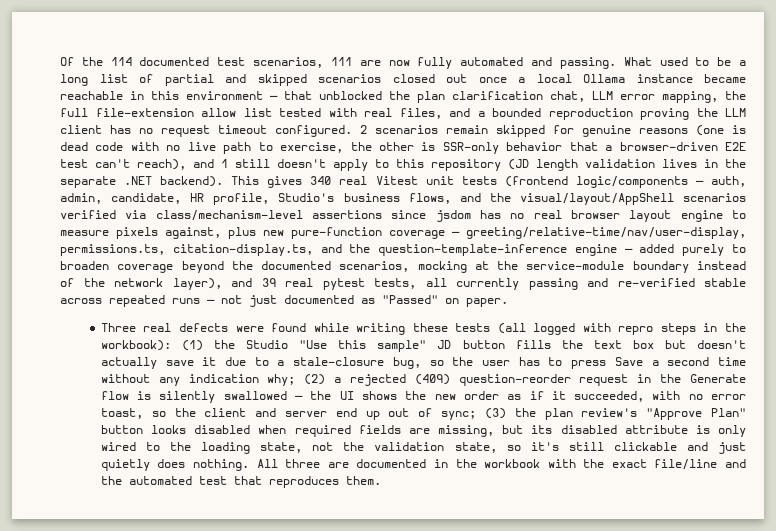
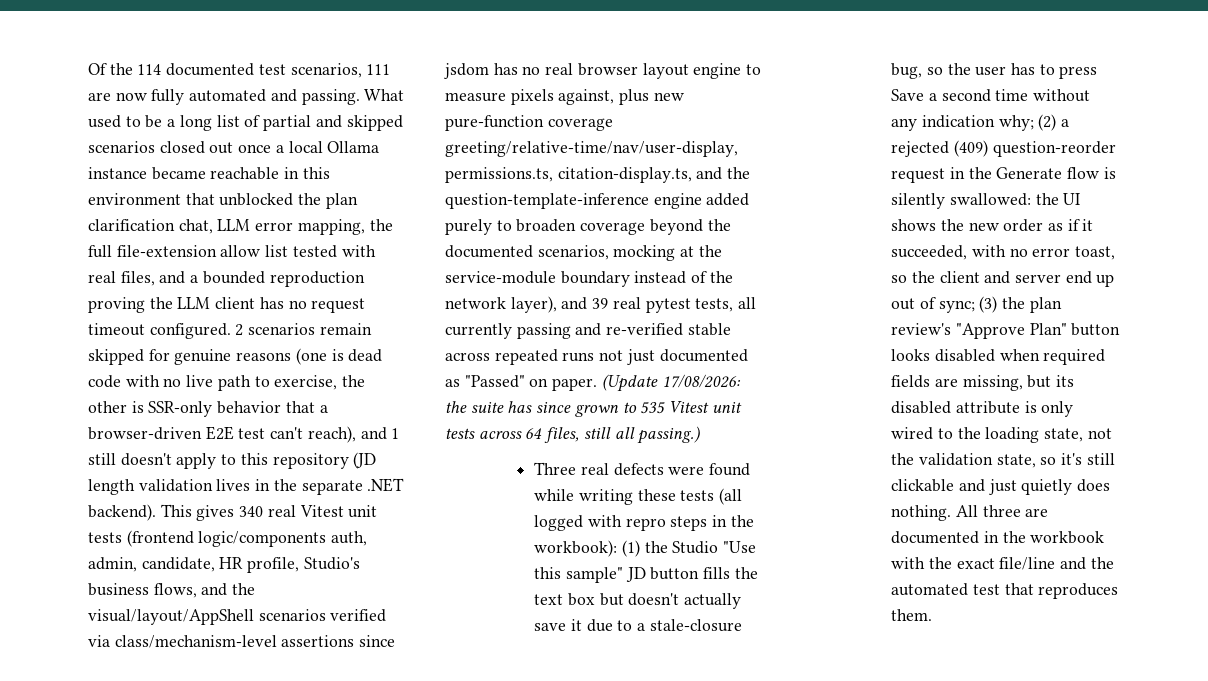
- What used to be a long list of partial and skipped scenarios closed out once a local Ollama instance became reachable in this environment — that unblocked the plan clarification chat, LLM error mapping, the full file-extension allow list tested with real files, and a bounded reproduction proving the LLM client has no request timeout configured.
+ What used to be a long list of partial and skipped scenarios closed out once a local Ollama instance became reachable in this environment that unblocked the plan clarification chat, LLM error mapping, the full file-extension allow list tested with real files, and a bounded reproduction proving the LLM client has no request timeout configured.
- This gives 340 real Vitest unit tests (frontend logic/components — auth, admin, candidate, HR profile, Studio's business flows, and the visual/layout/AppShell scenarios verified via class/mechanism-level assertions since jsdom has no real browser layout engine to measure pixels against, plus new pure-function coverage — greeting/relative-time/nav/user-display, permissions.ts, citation-display.ts, and the question-template-inference engine — added purely to broaden coverage beyond the documented scenarios, mocking at the service-module boundary instead of the network layer), and 39 real pytest tests, all currently passing and re-verified stable across repeated runs — not just documented as "Passed" on paper.
+ This gives 340 real Vitest unit tests (frontend logic/components auth, admin, candidate, HR profile, Studio's business flows, and the visual/layout/AppShell scenarios verified via class/mechanism-level assertions since jsdom has no real browser layout engine to measure pixels against, plus new pure-function coverage greeting/relative-time/nav/user-display, permissions.ts, citation-display.ts, and the question-template-inference engine added purely to broaden coverage beyond the documented scenarios, mocking at the service-module boundary instead of the network layer), and 39 real pytest tests, all currently passing and re-verified stable across repeated runs not just documented as "Passed" on paper. (Update 17/08/2026: the suite has since grown to 535 Vitest unit tests across 64 files, still all passing.)
- (2) a rejected (409) question-reorder request in the Generate flow is silently swallowed — the UI shows the new order as if it succeeded, with no error toast, so the client and server end up out of sync;
+ (2) a rejected (409) question-reorder request in the Generate flow is silently swallowed: the UI shows the new order as if it succeeded, with no error toast, so the client and server end up out of sync;

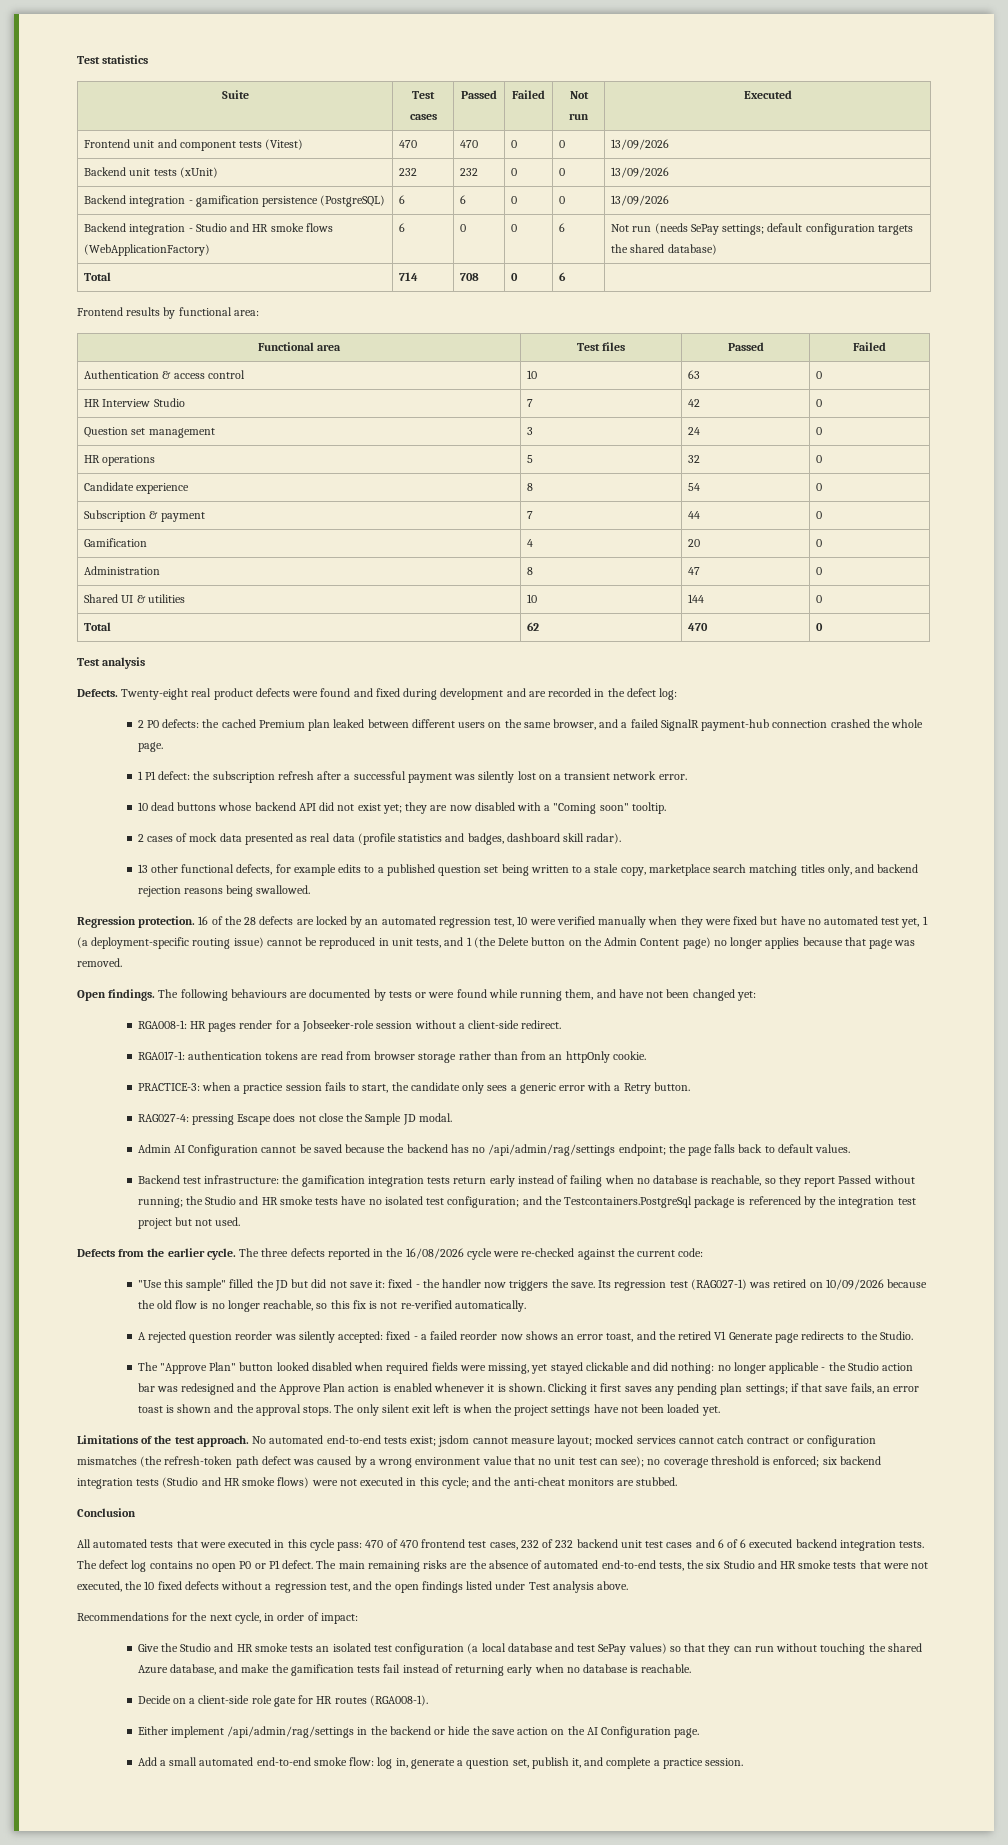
- Of the 114 documented test scenarios, 111 are now fully automated and passing. What used to be a long list of partial and skipped scenarios closed out once a local Ollama instance became reachable in this environment that unblocked the plan clarification chat, LLM error mapping, the full file-extension allow list tested with real files, and a bounded reproduction proving the LLM client has no request timeout configured. 2 scenarios remain skipped for genuine reasons (one is dead code with no live path to exercise, the other is SSR-only behavior that a browser-driven E2E test can't reach), and 1 still doesn't apply to this repository (JD length validation lives in the separate .NET backend). This gives 340 real Vitest unit tests (frontend logic/components auth, admin, candidate, HR profile, Studio's business flows, and the visual/layout/AppShell scenarios verified via class/mechanism-level assertions since jsdom has no real browser layout engine to measure pixels against, plus new pure-function coverage greeting/relative-time/nav/user-display, permissions.ts, citation-display.ts, and the question-template-inference engine added purely to broaden coverage beyond the documented scenarios, mocking at the service-module boundary instead of the network layer), and 39 real pytest tests, all currently passing and re-verified stable across repeated runs not just documented as "Passed" on paper. (Update 17/08/2026: the suite has since grown to 535 Vitest unit tests across 64 files, still all passing.)
- Three real defects were found while writing these tests (all logged with repro steps in the workbook): (1) the Studio "Use this sample" JD button fills the text box but doesn't actually save it due to a stale-closure bug, so the user has to press Save a second time without any indication why; (2) a rejected (409) question-reorder request in the Generate flow is silently swallowed: the UI shows the new order as if it succeeded, with no error toast, so the client and server end up out of sync; (3) the plan review's "Approve Plan" button looks disabled when required fields are missing, but its disabled attribute is only wired to the loading state, not the validation state, so it's still clickable and just quietly does nothing. All three are documented in the workbook with the exact file/line and the automated test that reproduces them.
+ Test statistics
+ Suite | Test cases | Passed | Failed | Not run | Executed
+ Frontend unit and component tests (Vitest) | 470 | 470 | 0 | 0 | 13/09/2026
+ Backend unit tests (xUnit) | 232 | 232 | 0 | 0 | 13/09/2026
+ Backend integration - gamification persistence (PostgreSQL) | 6 | 6 | 0 | 0 | 13/09/2026
+ Backend integration - Studio and HR smoke flows (WebApplicationFactory) | 6 | 0 | 0 | 6 | Not run (needs SePay settings; default configuration targets the shared database)
+ Total | 714 | 708 | 0 | 6 |
+ Frontend results by functional area:
+ Functional area | Test files | Passed | Failed
+ Authentication & access control | 10 | 63 | 0
+ HR Interview Studio | 7 | 42 | 0
+ Question set management | 3 | 24 | 0
+ HR operations | 5 | 32 | 0
+ Candidate experience | 8 | 54 | 0
+ Subscription & payment | 7 | 44 | 0
+ Gamification | 4 | 20 | 0
+ Administration | 8 | 47 | 0
+ Shared UI & utilities | 10 | 144 | 0
+ Total | 62 | 470 | 0
+ Test analysis
+ Defects. Twenty-eight real product defects were found and fixed during development and are recorded in the defect log:
+ 2 P0 defects: the cached Premium plan leaked between different users on the same browser, and a failed SignalR payment-hub connection crashed the whole page.
+ 1 P1 defect: the subscription refresh after a successful payment was silently lost on a transient network error.
+ 10 dead buttons whose backend API did not exist yet; they are now disabled with a "Coming soon" tooltip.
+ 2 cases of mock data presented as real data (profile statistics and badges, dashboard skill radar).
+ 13 other functional defects, for example edits to a published question set being written to a stale copy, marketplace search matching titles only, and backend rejection reasons being swallowed.
+ Regression protection. 16 of the 28 defects are locked by an automated regression test, 10 were verified manually when they were fixed but have no automated test yet, 1 (a deployment-specific routing issue) cannot be reproduced in unit tests, and 1 (the Delete button on the Admin Content page) no longer applies because that page was removed.
+ Open findings. The following behaviours are documented by tests or were found while running them, and have not been changed yet:
+ RGA008-1: HR pages render for a Jobseeker-role session without a client-side redirect.
+ RGA017-1: authentication tokens are read from browser storage rather than from an httpOnly cookie.
+ PRACTICE-3: when a practice session fails to start, the candidate only sees a generic error with a Retry button.
+ RAG027-4: pressing Escape does not close the Sample JD modal.
+ Admin AI Configuration cannot be saved because the backend has no /api/admin/rag/settings endpoint; the page falls back to default values.
+ Backend test infrastructure: the gamification integration tests return early instead of failing when no database is reachable, so they report Passed without running; the Studio and HR smoke tests have no isolated test configuration; and the Testcontainers.PostgreSql package is referenced by the integration test project but not used.
+ Defects from the earlier cycle. The three defects reported in the 16/08/2026 cycle were re-checked against the current code:
+ "Use this sample" filled the JD but did not save it: fixed - the handler now triggers the save. Its regression test (RAG027-1) was retired on 10/09/2026 because the old flow is no longer reachable, so this fix is not re-verified automatically.
+ A rejected question reorder was silently accepted: fixed - a failed reorder now shows an error toast, and the retired V1 Generate page redirects to the Studio.
+ The "Approve Plan" button looked disabled when required fields were missing, yet stayed clickable and did nothing: no longer applicable - the Studio action bar was redesigned and the Approve Plan action is enabled whenever it is shown. Clicking it first saves any pending plan settings; if that save fails, an error toast is shown and the approval stops. The only silent exit left is when the project settings have not been loaded yet.
+ Limitations of the test approach. No automated end-to-end tests exist; jsdom cannot measure layout; mocked services cannot catch contract or configuration mismatches (the refresh-token path defect was caused by a wrong environment value that no unit test can see); no coverage threshold is enforced; six backend integration tests (Studio and HR smoke flows) were not executed in this cycle; and the anti-cheat monitors are stubbed.
+ Conclusion
+ All automated tests that were executed in this cycle pass: 470 of 470 frontend test cases, 232 of 232 backend unit test cases and 6 of 6 executed backend integration tests. The defect log contains no open P0 or P1 defect. The main remaining risks are the absence of automated end-to-end tests, the six Studio and HR smoke tests that were not executed, the 10 fixed defects without a regression test, and the open findings listed under Test analysis above.
+ Recommendations for the next cycle, in order of impact:
+ Give the Studio and HR smoke tests an isolated test configuration (a local database and test SePay values) so that they can run without touching the shared Azure database, and make the gamification tests fail instead of returning early when no database is reachable.
+ Decide on a client-side role gate for HR routes (RGA008-1).
+ Either implement /api/admin/rag/settings in the backend or hide the save action on the AI Configuration page.
+ Add a small automated end-to-end smoke flow: log in, generate a question set, publish it, and complete a practice session.

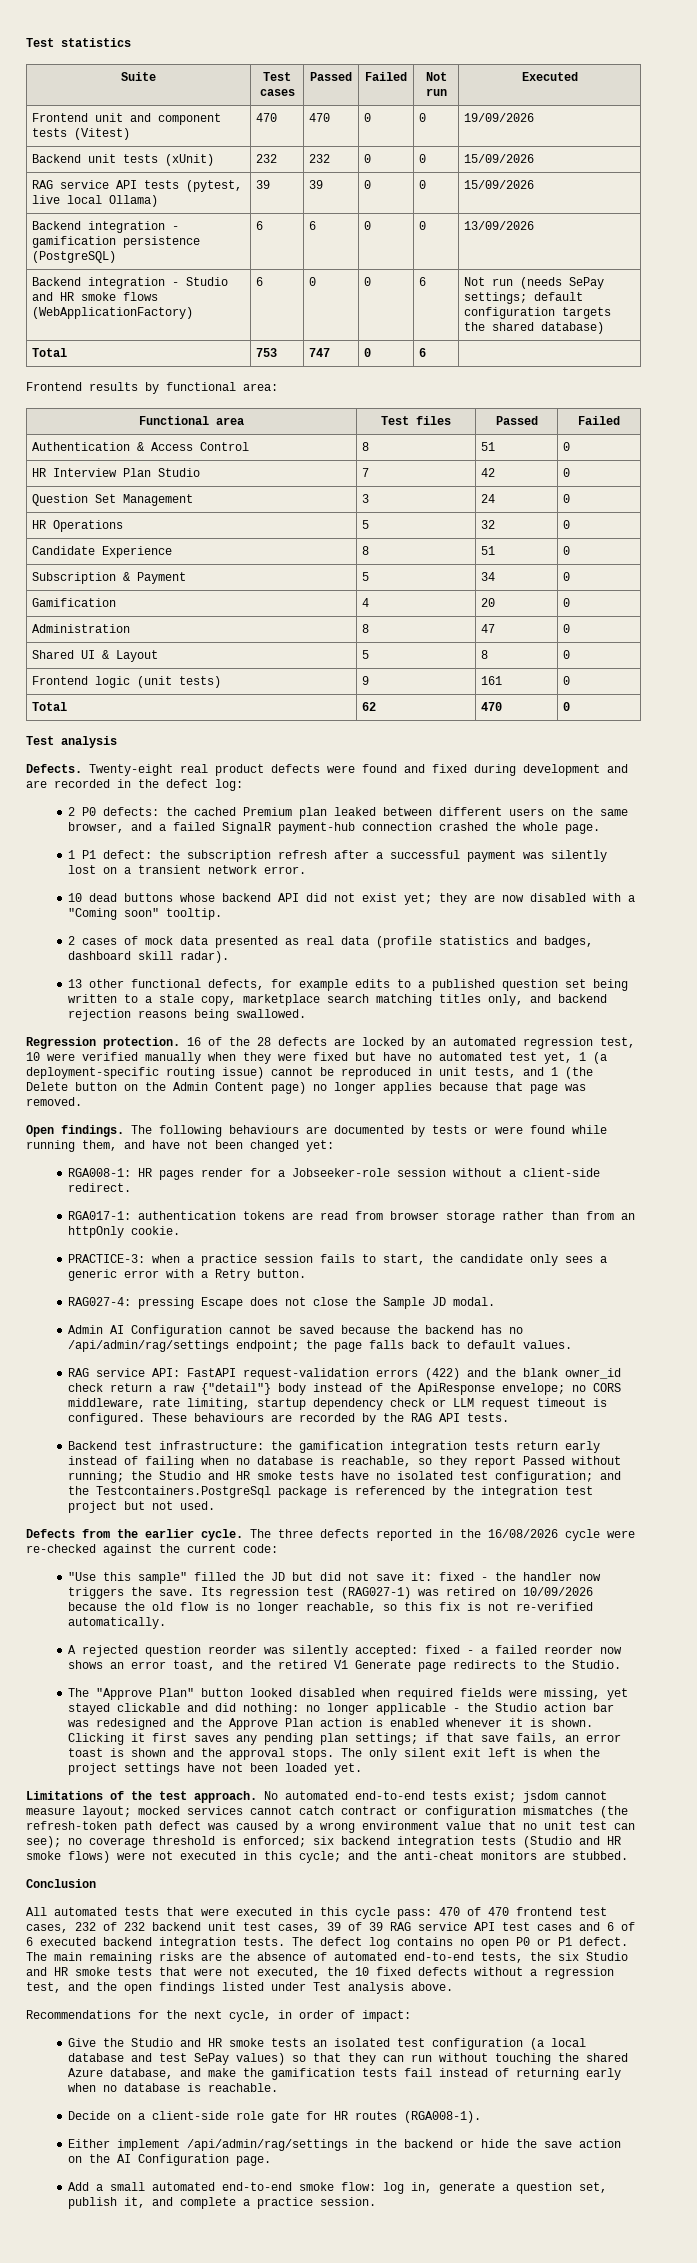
- Frontend unit and component tests (Vitest) | 470 | 470 | 0 | 0 | 13/09/2026
+ Frontend unit and component tests (Vitest) | 470 | 470 | 0 | 0 | 19/09/2026
- Backend unit tests (xUnit) | 232 | 232 | 0 | 0 | 13/09/2026
+ Backend unit tests (xUnit) | 232 | 232 | 0 | 0 | 15/09/2026
+ RAG service API tests (pytest, live local Ollama) | 39 | 39 | 0 | 0 | 15/09/2026
- Total | 714 | 708 | 0 | 6 |
+ Total | 753 | 747 | 0 | 6 |
- Authentication & access control | 10 | 63 | 0
+ Authentication & Access Control | 8 | 51 | 0
- HR Interview Studio | 7 | 42 | 0
+ HR Interview Plan Studio | 7 | 42 | 0
- Question set management | 3 | 24 | 0
+ Question Set Management | 3 | 24 | 0
- HR operations | 5 | 32 | 0
+ HR Operations | 5 | 32 | 0
- Candidate experience | 8 | 54 | 0
+ Candidate Experience | 8 | 51 | 0
- Subscription & payment | 7 | 44 | 0
+ Subscription & Payment | 5 | 34 | 0
- Shared UI & utilities | 10 | 144 | 0
+ Shared UI & Layout | 5 | 8 | 0
+ Frontend logic (unit tests) | 9 | 161 | 0
+ RAG service API: FastAPI request-validation errors (422) and the blank owner_id check return a raw {"detail"} body instead of the ApiResponse envelope; no CORS middleware, rate limiting, startup dependency check or LLM request timeout is configured. These behaviours are recorded by the RAG API tests.
- All automated tests that were executed in this cycle pass: 470 of 470 frontend test cases, 232 of 232 backend unit test cases and 6 of 6 executed backend integration tests.
+ All automated tests that were executed in this cycle pass: 470 of 470 frontend test cases, 232 of 232 backend unit test cases, 39 of 39 RAG service API test cases and 6 of 6 executed backend integration tests.

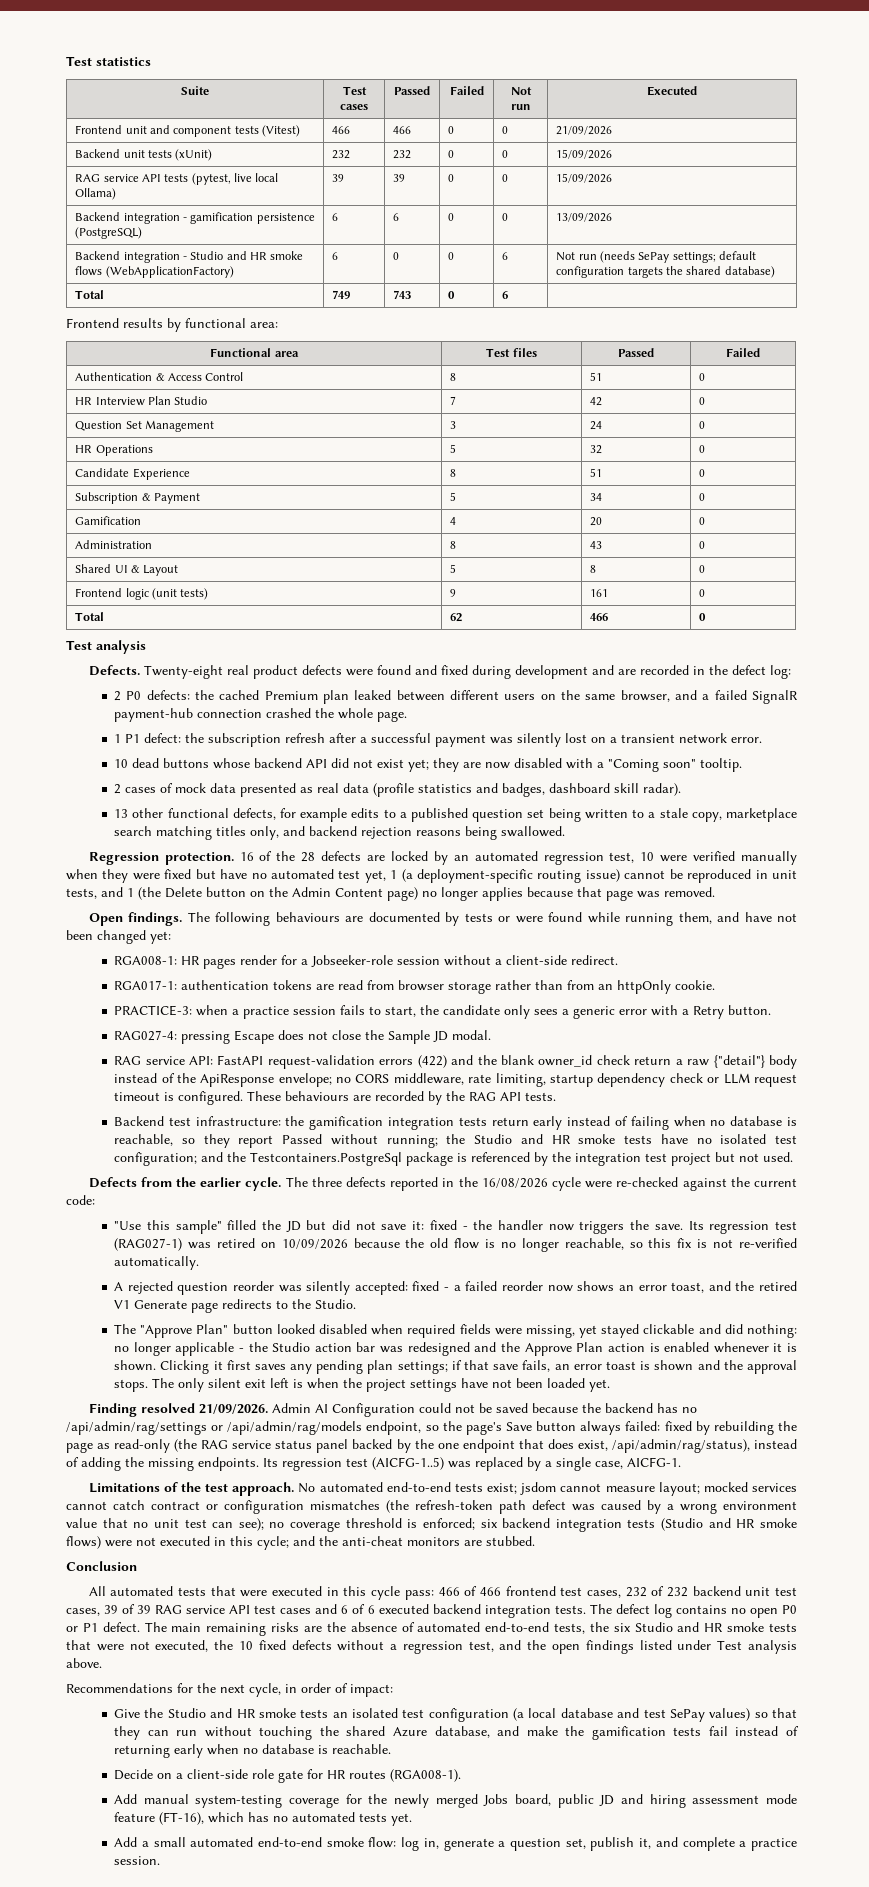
- Frontend unit and component tests (Vitest) | 470 | 470 | 0 | 0 | 19/09/2026
+ Frontend unit and component tests (Vitest) | 466 | 466 | 0 | 0 | 21/09/2026
- Total | 753 | 747 | 0 | 6 |
+ Total | 749 | 743 | 0 | 6 |
- Administration | 8 | 47 | 0
+ Administration | 8 | 43 | 0
- Total | 62 | 470 | 0
+ Total | 62 | 466 | 0
- Admin AI Configuration cannot be saved because the backend has no /api/admin/rag/settings endpoint; the page falls back to default values.
+ Finding resolved 21/09/2026. Admin AI Configuration could not be saved because the backend has no /api/admin/rag/settings or /api/admin/rag/models endpoint, so the page's Save button always failed: fixed by rebuilding the page as read-only (the RAG service status panel backed by the one endpoint that does exist, /api/admin/rag/status), instead of adding the missing endpoints. Its regression test (AICFG-1..5) was replaced by a single case, AICFG-1.
- All automated tests that were executed in this cycle pass: 470 of 470 frontend test cases, 232 of 232 backend unit test cases, 39 of 39 RAG service API test cases and 6 of 6 executed backend integration tests.
+ All automated tests that were executed in this cycle pass: 466 of 466 frontend test cases, 232 of 232 backend unit test cases, 39 of 39 RAG service API test cases and 6 of 6 executed backend integration tests.
- Either implement /api/admin/rag/settings in the backend or hide the save action on the AI Configuration page.
+ Add manual system-testing coverage for the newly merged Jobs board, public JD and hiring assessment mode feature (FT-16), which has no automated tests yet.

